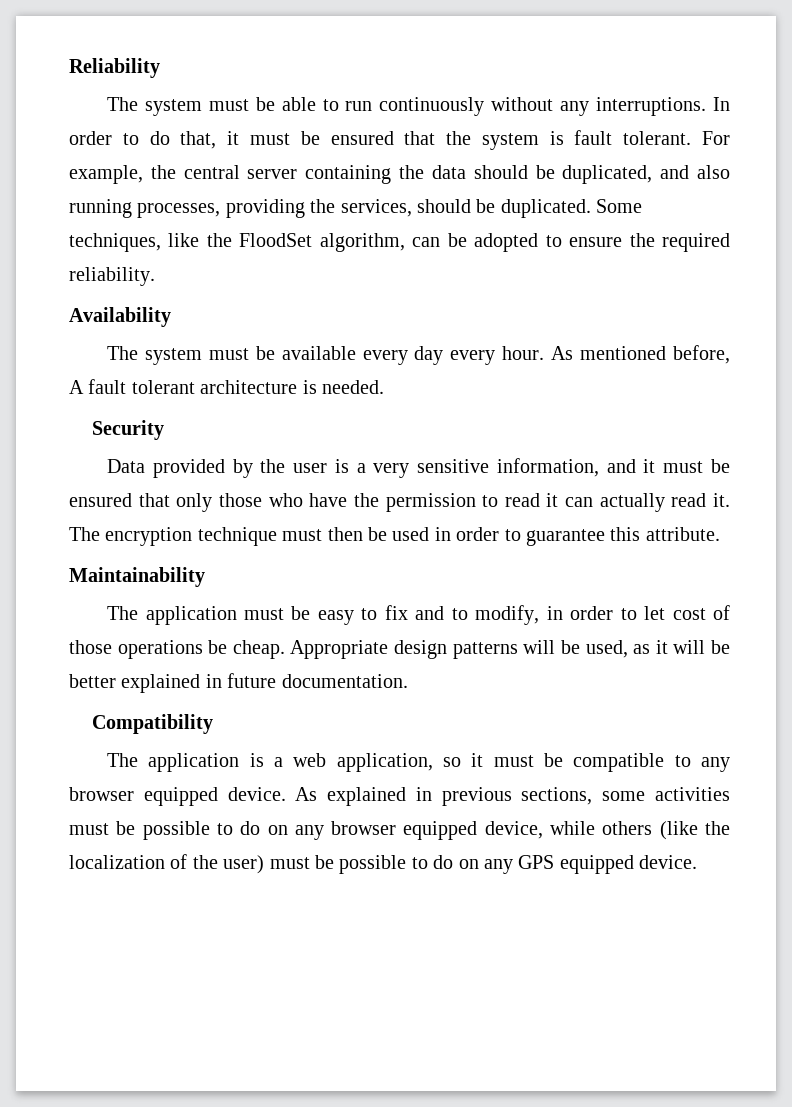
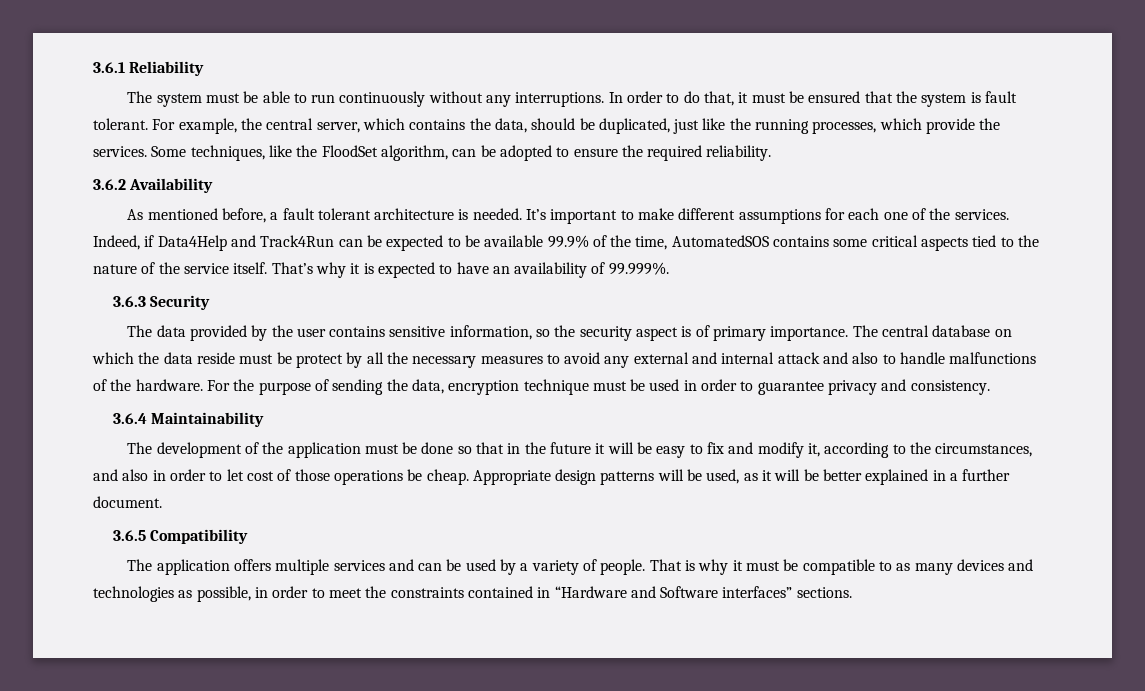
- Reliability
+ 3.6.1 Reliability
- For example, the central server containing the data should be duplicated, and also running processes, providing the services, should be duplicated.
+ For example, the central server, which contains the data, should be duplicated, just like the running processes, which provide the services.
- Availability
+ 3.6.2 Availability
- The system must be available every day every hour. As mentioned before, A fault tolerant architecture is needed.
- Security
+ As mentioned before, a fault tolerant architecture is needed. It’s important to make different assumptions for each one of the services. Indeed, if Data4Help and Track4Run can be expected to be available 99.9% of the time, AutomatedSOS contains some critical aspects tied to the nature of the service itself. That’s why it is expected to have an availability of 99.999%.
+ 3.6.3 Security
- Data provided by the user is a very sensitive information, and it must be ensured that only those who have the permission to read it can actually read it. The encryption technique must then be used in order to guarantee this attribute.
- Maintainability
- The application must be easy to fix and to modify, in order to let cost of those operations be cheap.
+ The data provided by the user contains sensitive information, so the security aspect is of primary importance. The central database on which the data reside must be protect by all the necessary measures to avoid any external and internal attack and also to handle malfunctions of the hardware. For the purpose of sending the data, encryption technique must be used in order to guarantee privacy and consistency.
+ 3.6.4 Maintainability
+ The development of the application must be done so that in the future it will be easy to fix and modify it, according to the circumstances, and also in order to let cost of those operations be cheap.
- Appropriate design patterns will be used, as it will be better explained in future documentation.
- Compatibility
+ Appropriate design patterns will be used, as it will be better explained in a further document.
+ 3.6.5 Compatibility
- The application is a web application, so it must be compatible to any browser equipped device. As explained in previous sections, some activities must be possible to do on any browser equipped device, while others (like the localization of the user) must be possible to do on any GPS equipped device.
+ The application offers multiple services and can be used by a variety of people. That is why it must be compatible to as many devices and technologies as possible, in order to meet the constraints contained in “Hardware and Software interfaces” sections.

